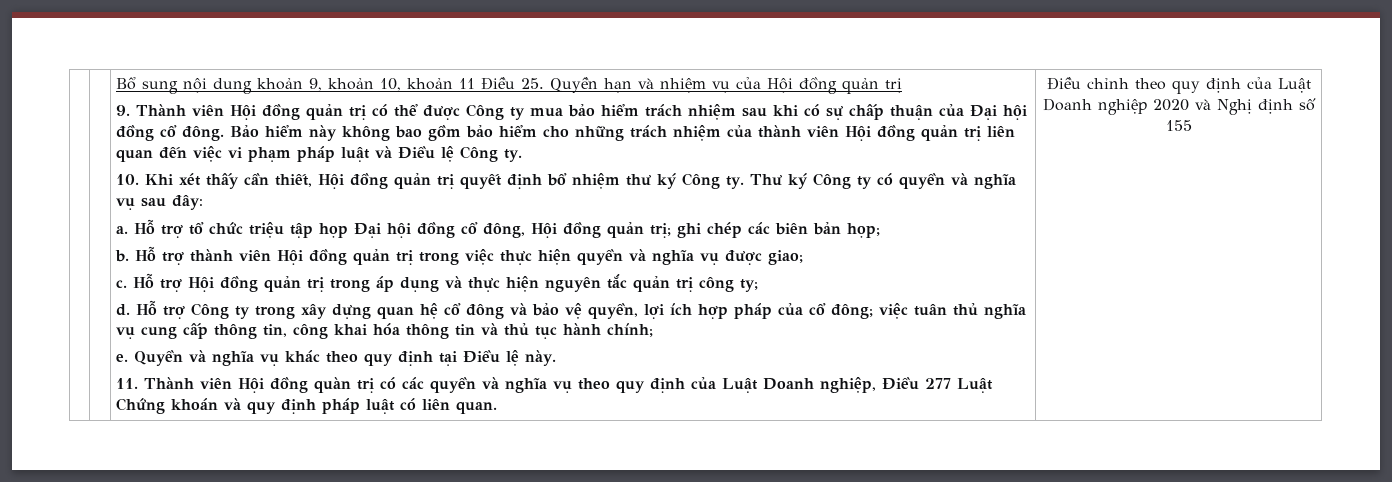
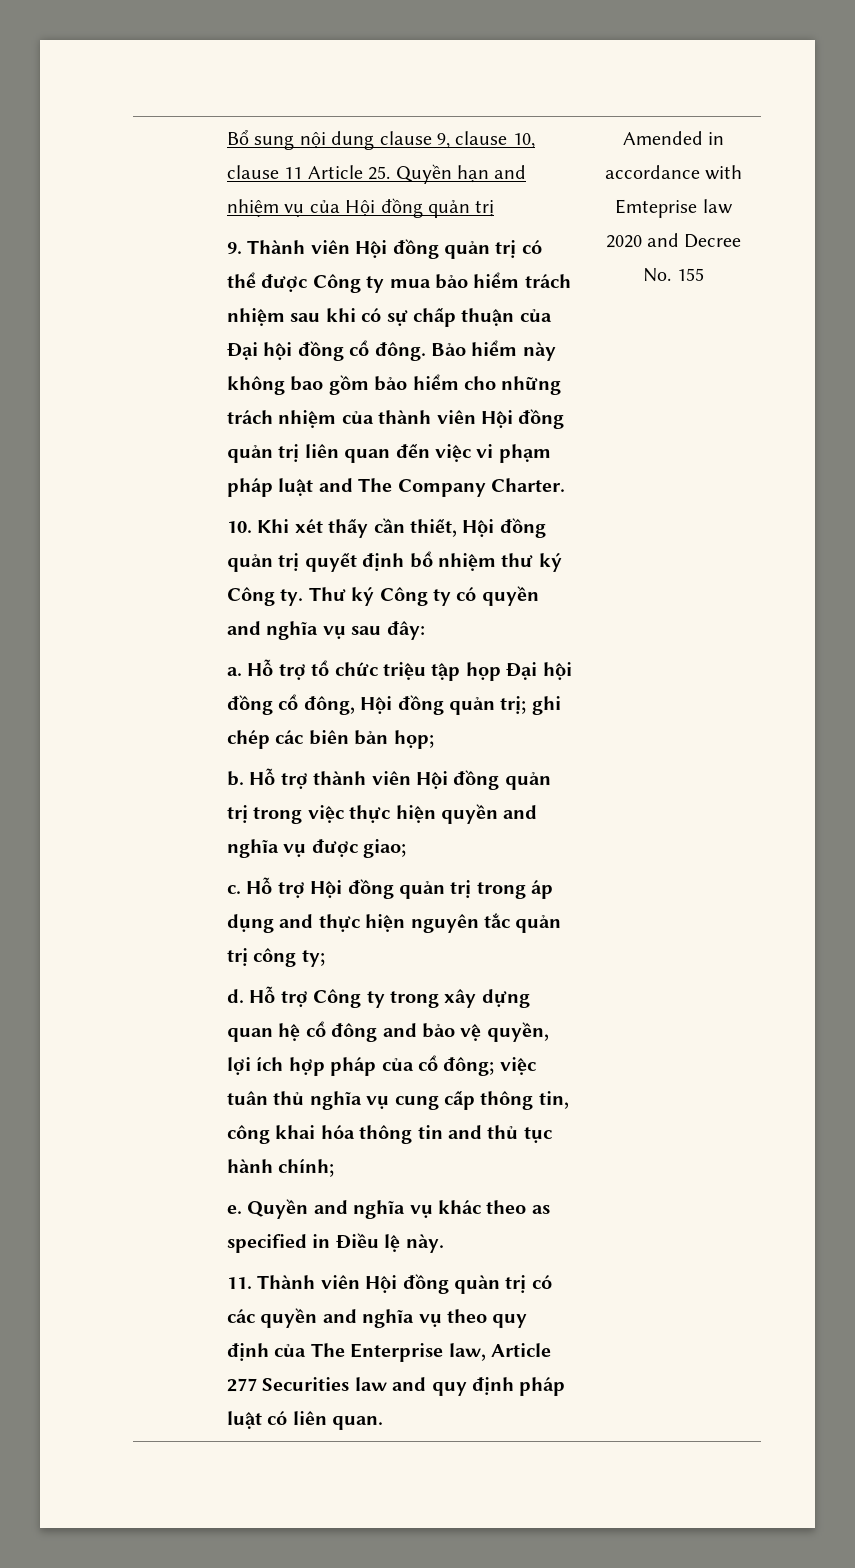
- Bổ sung nội dung khoản 9, khoản 10, khoản 11 Điều 25. Quyền hạn và nhiệm vụ của Hội đồng quản trị
+ Bổ sung nội dung clause 9, clause 10, clause 11 Article 25. Quyền hạn and nhiệm vụ của Hội đồng quản trị
- Bảo hiểm này không bao gồm bảo hiểm cho những trách nhiệm của thành viên Hội đồng quản trị liên quan đến việc vi phạm pháp luật và Điều lệ Công ty.
+ Bảo hiểm này không bao gồm bảo hiểm cho những trách nhiệm của thành viên Hội đồng quản trị liên quan đến việc vi phạm pháp luật and The Company Charter.
- Thư ký Công ty có quyền và nghĩa vụ sau đây:
+ Thư ký Công ty có quyền and nghĩa vụ sau đây:
- Hỗ trợ thành viên Hội đồng quản trị trong việc thực hiện quyền và nghĩa vụ được giao;
+ Hỗ trợ thành viên Hội đồng quản trị trong việc thực hiện quyền and nghĩa vụ được giao;
- Hỗ trợ Hội đồng quản trị trong áp dụng và thực hiện nguyên tắc quản trị công ty;
+ Hỗ trợ Hội đồng quản trị trong áp dụng and thực hiện nguyên tắc quản trị công ty;
- Hỗ trợ Công ty trong xây dựng quan hệ cổ đông và bảo vệ quyền, lợi ích hợp pháp của cổ đông; việc tuân thủ nghĩa vụ cung cấp thông tin, công khai hóa thông tin và thủ tục hành chính;
+ Hỗ trợ Công ty trong xây dựng quan hệ cổ đông and bảo vệ quyền, lợi ích hợp pháp của cổ đông; việc tuân thủ nghĩa vụ cung cấp thông tin, công khai hóa thông tin and thủ tục hành chính;
- Quyền và nghĩa vụ khác theo quy định tại Điều lệ này.
+ Quyền and nghĩa vụ khác theo as specified in Điều lệ này.
- 11. Thành viên Hội đồng quàn trị có các quyền và nghĩa vụ theo quy định của Luật Doanh nghiệp, Điều 277 Luật Chứng khoán và quy định pháp luật có liên quan.
+ 11. Thành viên Hội đồng quàn trị có các quyền and nghĩa vụ theo quy định của The Enterprise law, Article 277 Securities law and quy định pháp luật có liên quan.
- Điều chỉnh theo quy định của Luật Doanh nghiệp 2020 và Nghị định số 155
+ Amended in accordance with Emteprise law 2020 and Decree No. 155

